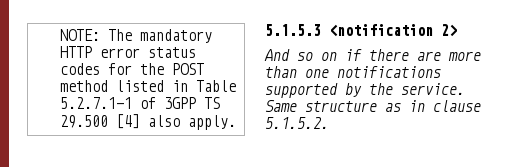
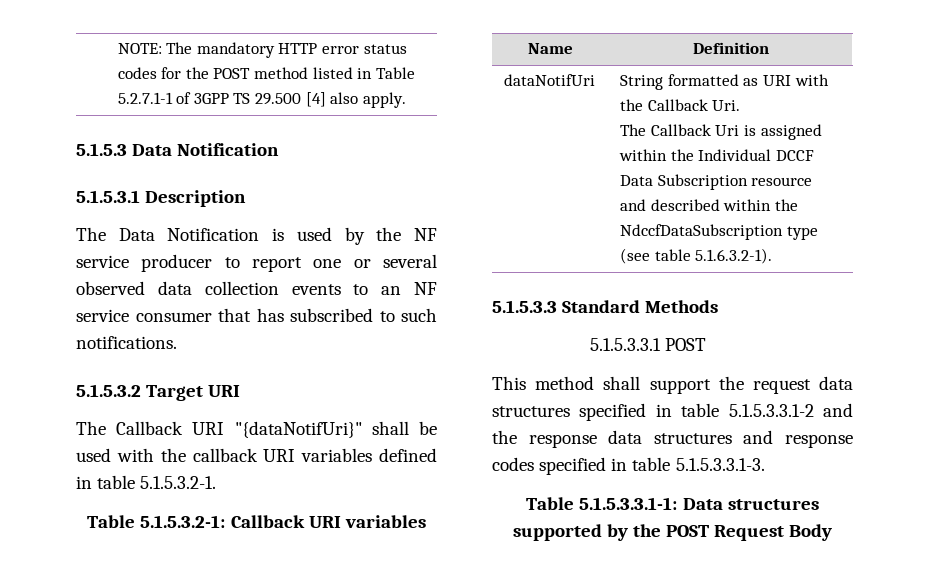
- 5.1.5.3 <notification 2>
- And so on if there are more than one notifications supported by the service. Same structure as in clause 5.1.5.2.
+ 5.1.5.3 Data Notification
+ 5.1.5.3.1 Description
+ The Data Notification is used by the NF service producer to report one or several observed data collection events to an NF service consumer that has subscribed to such notifications.
+ 5.1.5.3.2 Target URI
+ The Callback URI "{dataNotifUri}" shall be used with the callback URI variables defined in table 5.1.5.3.2-1.
+ Table 5.1.5.3.2-1: Callback URI variables
+ Name | Definition
+ dataNotifUri | String formatted as URI with the Callback Uri.
+ The Callback Uri is assigned within the Individual DCCF Data Subscription resource and described within the NdccfDataSubscription type (see table 5.1.6.3.2-1).
+ 5.1.5.3.3 Standard Methods
+ 5.1.5.3.3.1 POST
+ This method shall support the request data structures specified in table 5.1.5.3.3.1-2 and the response data structures and response codes specified in table 5.1.5.3.3.1-3.
+ Table 5.1.5.3.3.1-1: Data structures supported by the POST Request Body

